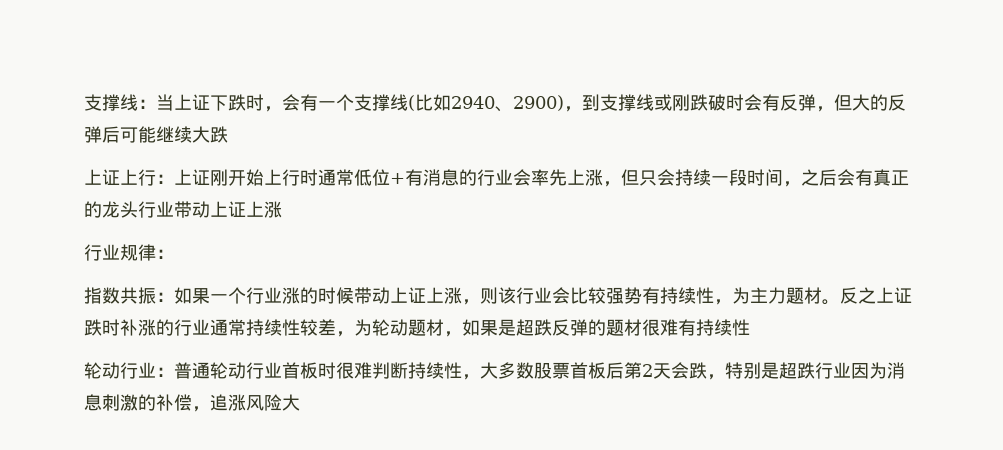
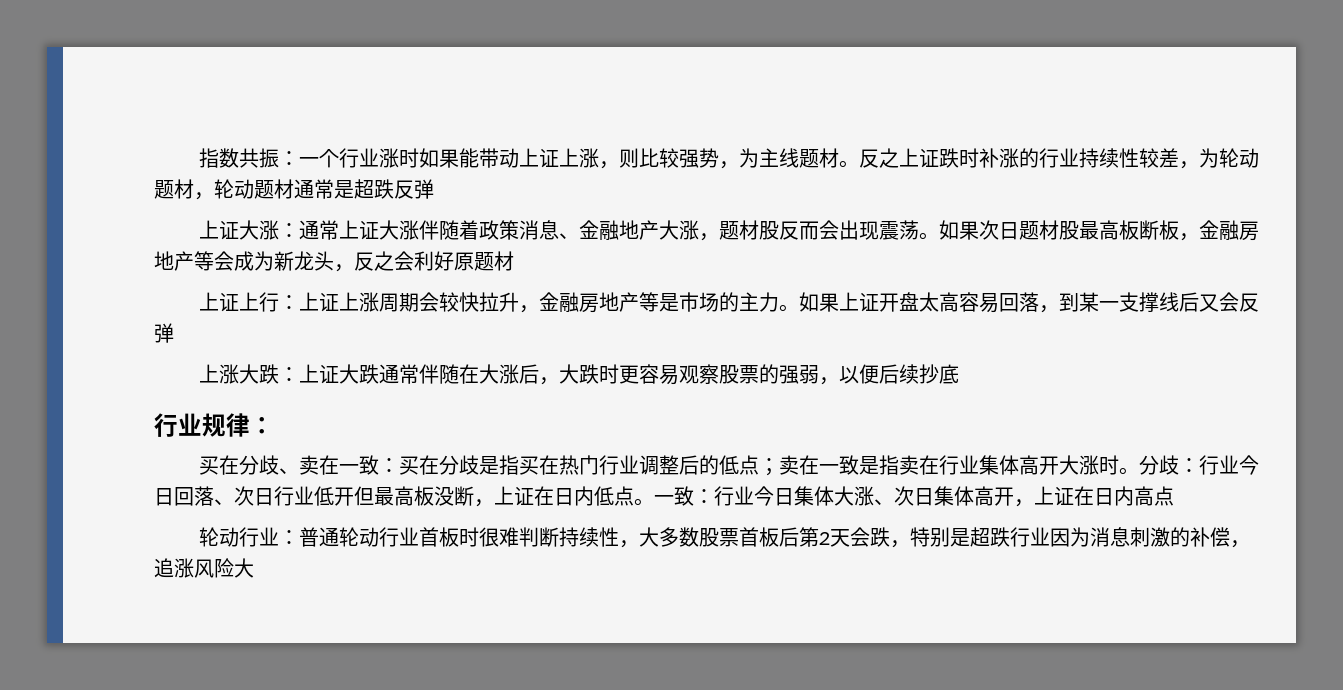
- 支撑线：当上证下跌时，会有一个支撑线(比如2940、2900)，到支撑线或刚跌破时会有反弹，但大的反弹后可能继续大跌
- 上证上行：上证刚开始上行时通常低位+有消息的行业会率先上涨，但只会持续一段时间，之后会有真正的龙头行业带动上证上涨
- 行业规律：
- 指数共振：如果一个行业涨的时候带动上证上涨，则该行业会比较强势有持续性，为主力题材。
+ 指数共振：一个行业涨时如果能带动上证上涨，则比较强势，为主线题材。
- 反之上证跌时补涨的行业通常持续性较差，为轮动题材，如果是超跌反弹的题材很难有持续性
+ 反之上证跌时补涨的行业持续性较差，为轮动题材，轮动题材通常是超跌反弹
+ 上证大涨：通常上证大涨伴随着政策消息、金融地产大涨，题材股反而会出现震荡。如果次日题材股最高板断板，金融房地产等会成为新龙头，反之会利好原题材
+ 上证上行：上证上涨周期会较快拉升，金融房地产等是市场的主力。如果上证开盘太高容易回落，到某一支撑线后又会反弹
+ 上涨大跌：上证大跌通常伴随在大涨后，大跌时更容易观察股票的强弱，以便后续抄底
+ 行业规律：
+ 买在分歧、卖在一致：买在分歧是指买在热门行业调整后的低点；卖在一致是指卖在行业集体高开大涨时。分歧：行业今日回落、次日行业低开但最高板没断，上证在日内低点。一致：行业今日集体大涨、次日集体高开，上证在日内高点

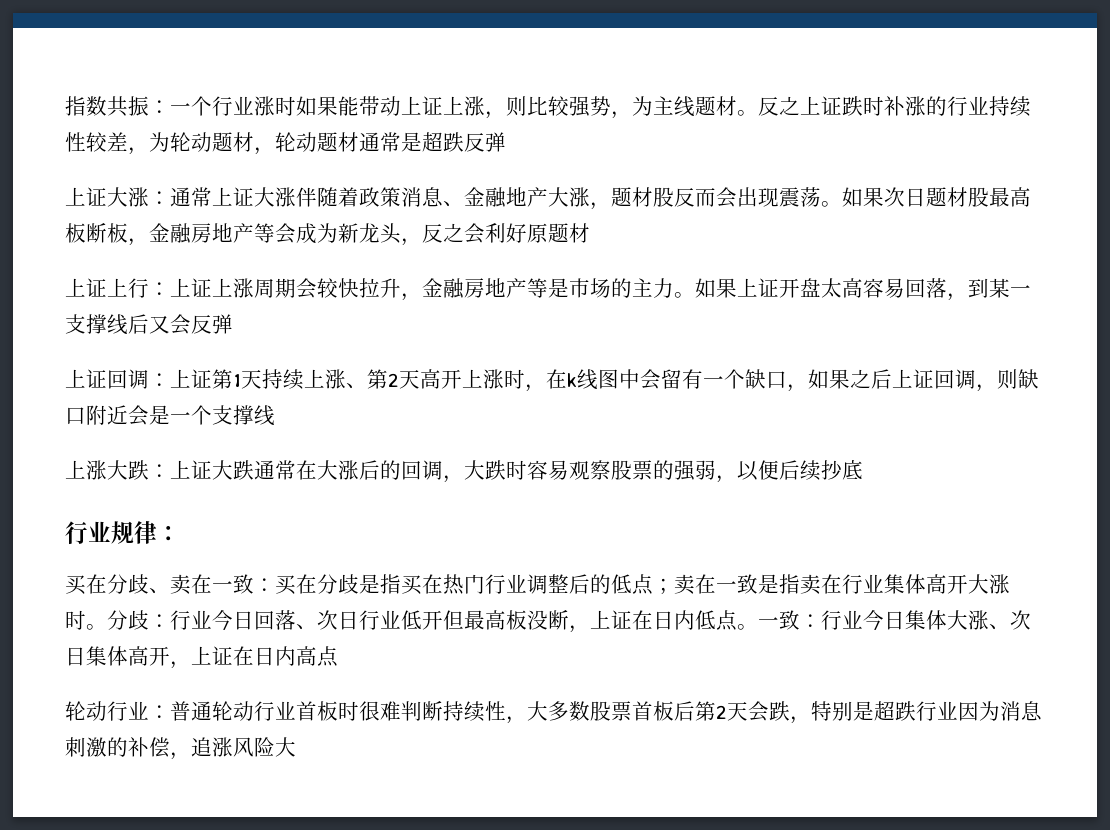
+ 上证回调：上证第1天持续上涨、第2天高开上涨时，在k线图中会留有一个缺口，如果之后上证回调，则缺口附近会是一个支撑线
- 上涨大跌：上证大跌通常伴随在大涨后，大跌时更容易观察股票的强弱，以便后续抄底
+ 上涨大跌：上证大跌通常在大涨后的回调，大跌时容易观察股票的强弱，以便后续抄底

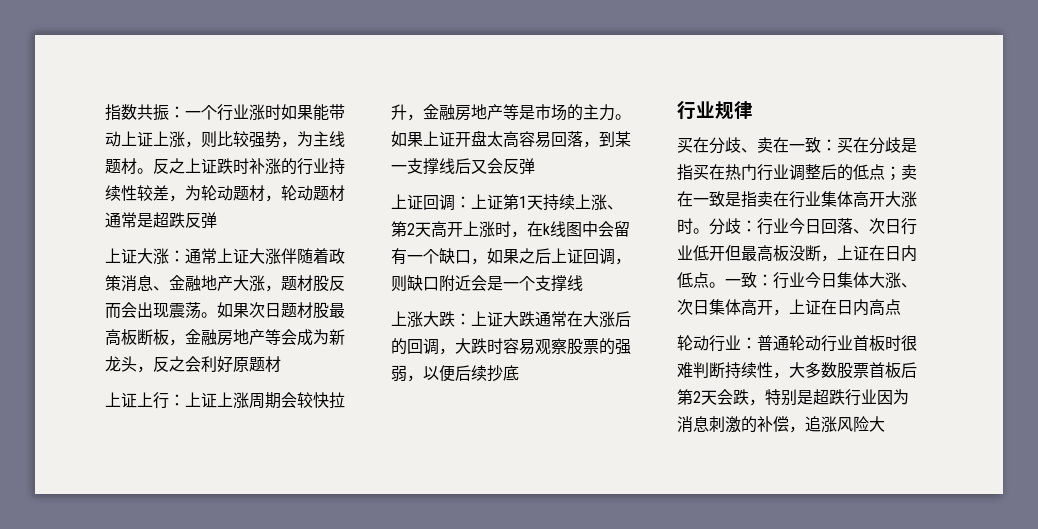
- 行业规律：
+ 行业规律

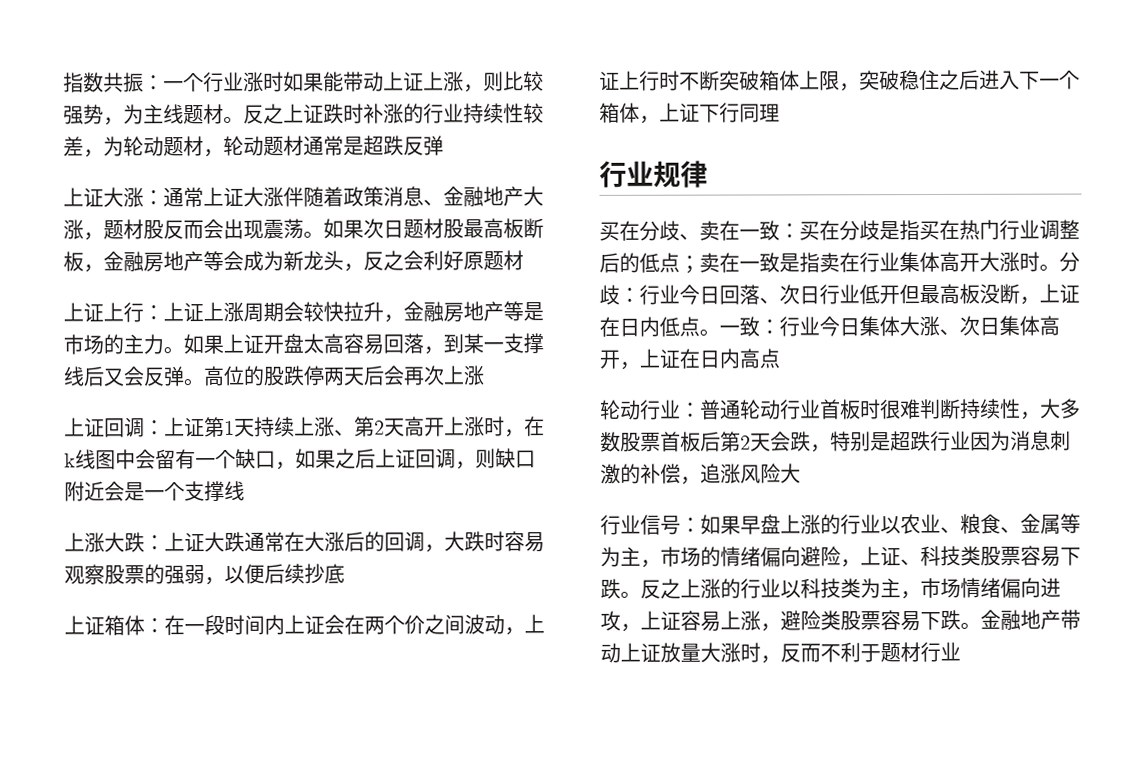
- 如果上证开盘太高容易回落，到某一支撑线后又会反弹
+ 如果上证开盘太高容易回落，到某一支撑线后又会反弹。高位的股跌停两天后会再次上涨
+ 上证箱体：在一段时间内上证会在两个价之间波动，上证上行时不断突破箱体上限，突破稳住之后进入下一个箱体，上证下行同理
+ 行业信号：如果早盘上涨的行业以农业、粮食、金属等为主，市场的情绪偏向避险，上证、科技类股票容易下跌。反之上涨的行业以科技类为主，市场情绪偏向进攻，上证容易上涨，避险类股票容易下跌。金融地产带动上证放量大涨时，反而不利于题材行业

